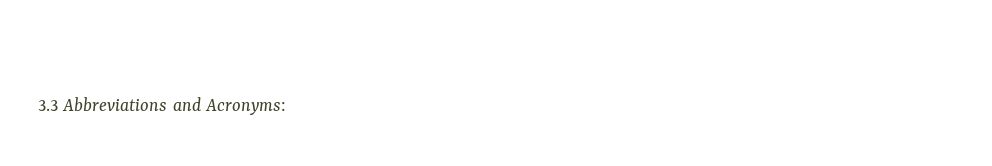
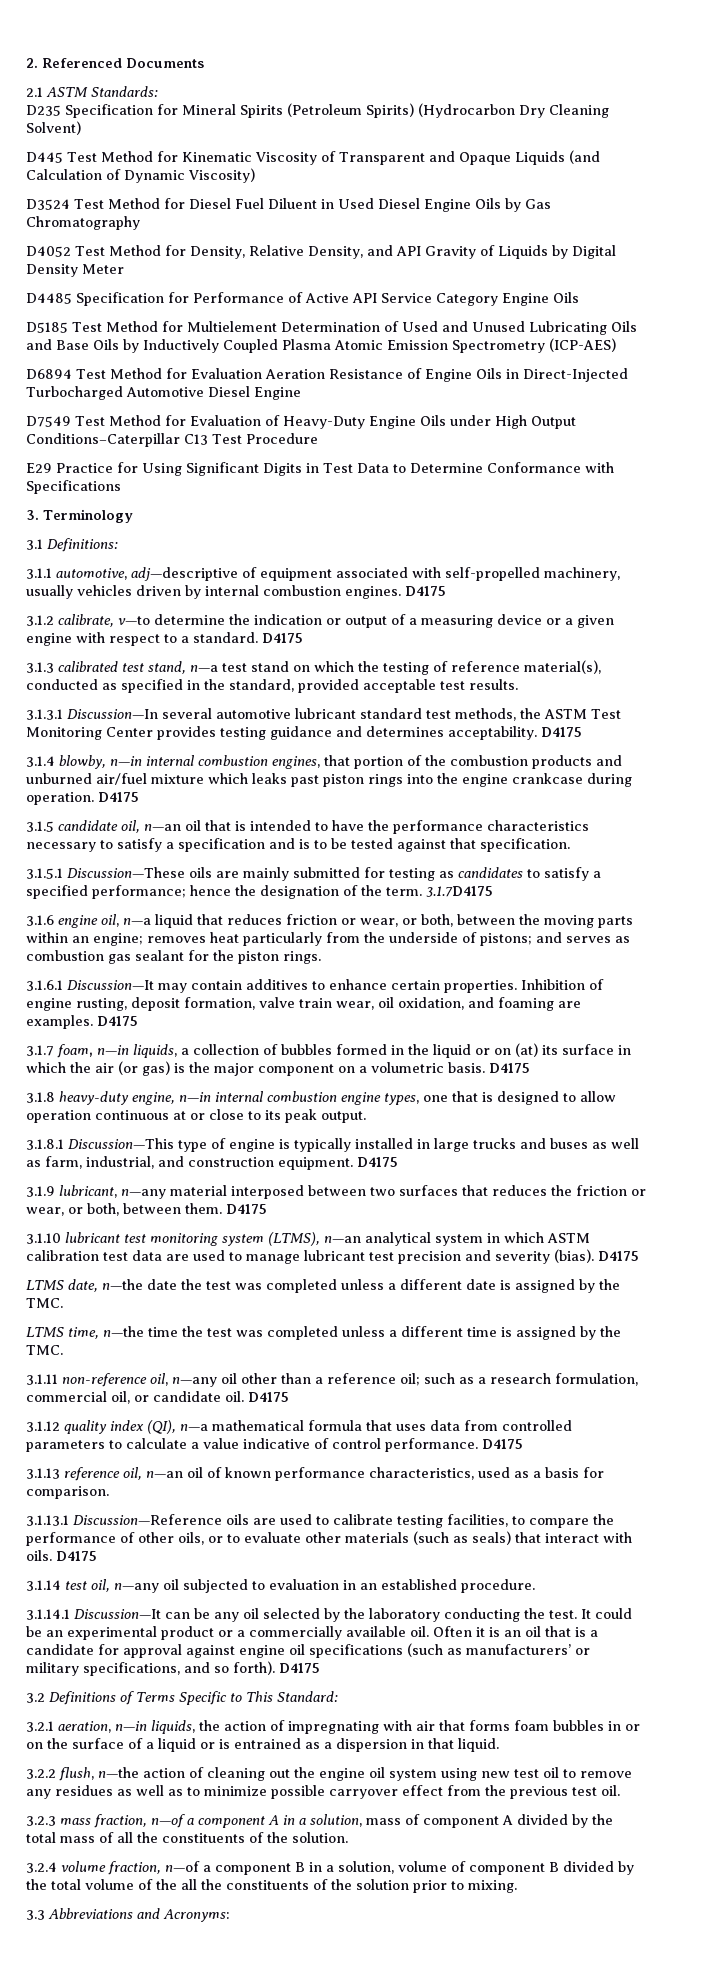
+ 2. Referenced Documents
+ 2.1 ASTM Standards:
+ D235 Specification for Mineral Spirits (Petroleum Spirits) (Hydrocarbon Dry Cleaning Solvent)
+ D445 Test Method for Kinematic Viscosity of Transparent and Opaque Liquids (and Calculation of Dynamic Viscosity)
+ D3524 Test Method for Diesel Fuel Diluent in Used Diesel Engine Oils by Gas Chromatography
+ D4052 Test Method for Density, Relative Density, and API Gravity of Liquids by Digital Density Meter
+ D4485 Specification for Performance of Active API Service Category Engine Oils
+ D5185 Test Method for Multielement Determination of Used and Unused Lubricating Oils and Base Oils by Inductively Coupled Plasma Atomic Emission Spectrometry (ICP-AES)
+ D6894 Test Method for Evaluation Aeration Resistance of Engine Oils in Direct-Injected Turbocharged Automotive Diesel Engine
+ D7549 Test Method for Evaluation of Heavy-Duty Engine Oils under High Output Conditions–Caterpillar C13 Test Procedure
+ E29 Practice for Using Significant Digits in Test Data to Determine Conformance with Specifications
+ 3. Terminology
+ 3.1 Definitions:
+ 3.1.1 automotive, adj—descriptive of equipment associated with self-propelled machinery, usually vehicles driven by internal combustion engines. D4175
+ 3.1.2 calibrate, v—to determine the indication or output of a measuring device or a given engine with respect to a standard. D4175
+ 3.1.3 calibrated test stand, n—a test stand on which the testing of reference material(s), conducted as specified in the standard, provided acceptable test results.
+ 3.1.3.1 Discussion—In several automotive lubricant standard test methods, the ASTM Test Monitoring Center provides testing guidance and determines acceptability. D4175
+ 3.1.4 blowby, n—in internal combustion engines, that portion of the combustion products and unburned air/fuel mixture which leaks past piston rings into the engine crankcase during operation. D4175
+ 3.1.5 candidate oil, n—an oil that is intended to have the performance characteristics necessary to satisfy a specification and is to be tested against that specification.
+ 3.1.5.1 Discussion—These oils are mainly submitted for testing as candidates to satisfy a specified performance; hence the designation of the term. 3.1.7D4175
+ 3.1.6 engine oil, n—a liquid that reduces friction or wear, or both, between the moving parts within an engine; removes heat particularly from the underside of pistons; and serves as combustion gas sealant for the piston rings.
+ 3.1.6.1 Discussion—It may contain additives to enhance certain properties. Inhibition of engine rusting, deposit formation, valve train wear, oil oxidation, and foaming are examples. D4175
+ 3.1.7 foam, n—in liquids, a collection of bubbles formed in the liquid or on (at) its surface in which the air (or gas) is the major component on a volumetric basis. D4175
+ 3.1.8 heavy-duty engine, n—in internal combustion engine types, one that is designed to allow operation continuous at or close to its peak output.
+ 3.1.8.1 Discussion—This type of engine is typically installed in large trucks and buses as well as farm, industrial, and construction equipment. D4175
+ 3.1.9 lubricant, n—any material interposed between two surfaces that reduces the friction or wear, or both, between them. D4175
+ 3.1.10 lubricant test monitoring system (LTMS), n—an analytical system in which ASTM calibration test data are used to manage lubricant test precision and severity (bias). D4175
+ LTMS date, n—the date the test was completed unless a different date is assigned by the TMC.
+ LTMS time, n—the time the test was completed unless a different time is assigned by the TMC.
+ 3.1.11 non-reference oil, n—any oil other than a reference oil; such as a research formulation, commercial oil, or candidate oil. D4175
+ 3.1.12 quality index (QI), n—a mathematical formula that uses data from controlled parameters to calculate a value indicative of control performance. D4175
+ 3.1.13 reference oil, n—an oil of known performance characteristics, used as a basis for comparison.
+ 3.1.13.1 Discussion—Reference oils are used to calibrate testing facilities, to compare the performance of other oils, or to evaluate other materials (such as seals) that interact with oils. D4175
+ 3.1.14 test oil, n—any oil subjected to evaluation in an established procedure.
+ 3.1.14.1 Discussion—It can be any oil selected by the laboratory conducting the test. It could be an experimental product or a commercially available oil. Often it is an oil that is a candidate for approval against engine oil specifications (such as manufacturers’ or military specifications, and so forth). D4175
+ 3.2 Definitions of Terms Specific to This Standard:
+ 3.2.1 aeration, n—in liquids, the action of impregnating with air that forms foam bubbles in or on the surface of a liquid or is entrained as a dispersion in that liquid.
+ 3.2.2 flush, n—the action of cleaning out the engine oil system using new test oil to remove any residues as well as to minimize possible carryover effect from the previous test oil.
+ 3.2.3 mass fraction, n—of a component A in a solution, mass of component A divided by the total mass of all the constituents of the solution.
+ 3.2.4 volume fraction, n—of a component B in a solution, volume of component B divided by the total volume of the all the constituents of the solution prior to mixing.

